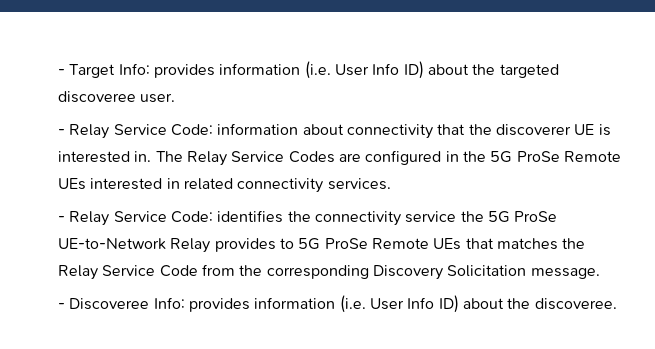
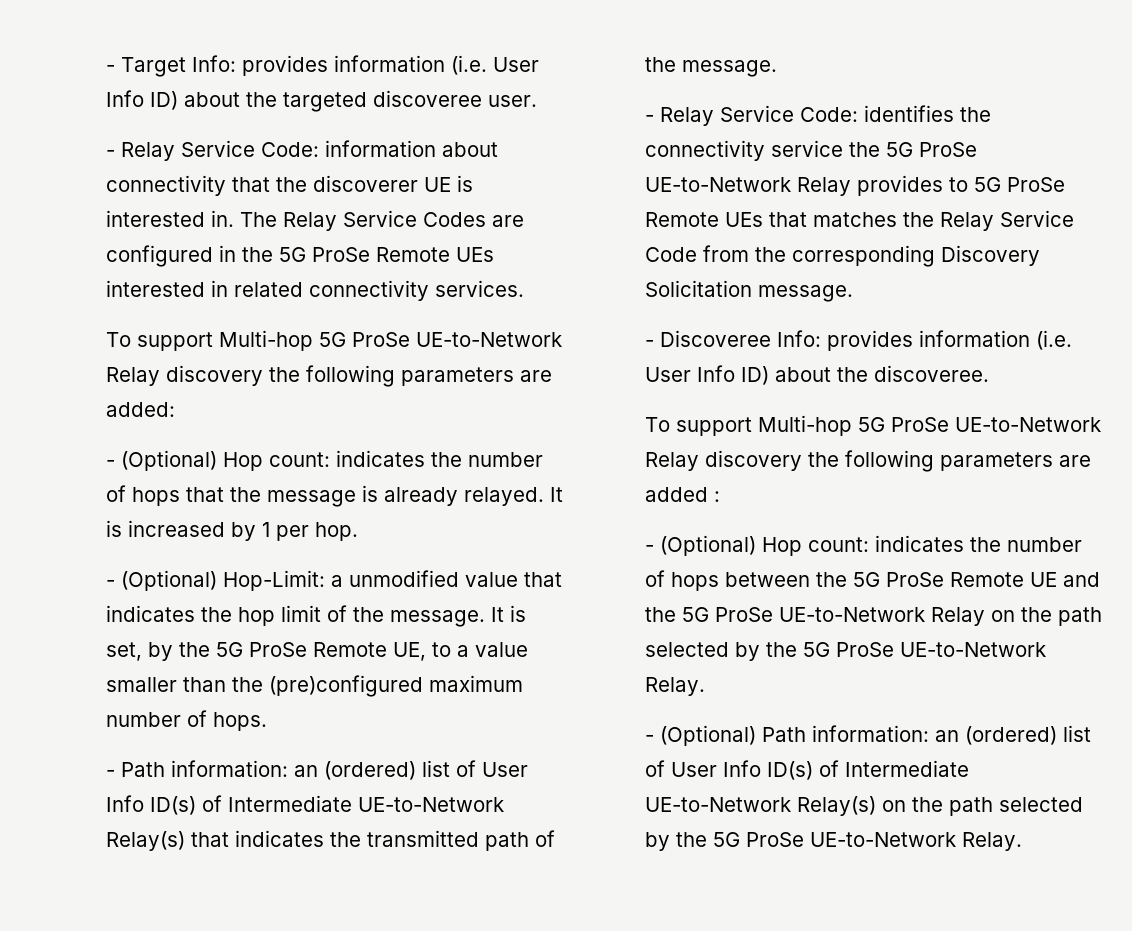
+ To support Multi-hop 5G ProSe UE-to-Network Relay discovery the following parameters are added:
+ - (Optional) Hop count: indicates the number of hops that the message is already relayed. It is increased by 1 per hop.
+ - (Optional) Hop-Limit: a unmodified value that indicates the hop limit of the message. It is set, by the 5G ProSe Remote UE, to a value smaller than the (pre)configured maximum number of hops.
+ - Path information: an (ordered) list of User Info ID(s) of Intermediate UE-to-Network Relay(s) that indicates the transmitted path of the message.
+ To support Multi-hop 5G ProSe UE-to-Network Relay discovery the following parameters are added :
+ - (Optional) Hop count: indicates the number of hops between the 5G ProSe Remote UE and the 5G ProSe UE-to-Network Relay on the path selected by the 5G ProSe UE-to-Network Relay.
+ - (Optional) Path information: an (ordered) list of User Info ID(s) of Intermediate UE-to-Network Relay(s) on the path selected by the 5G ProSe UE-to-Network Relay.

